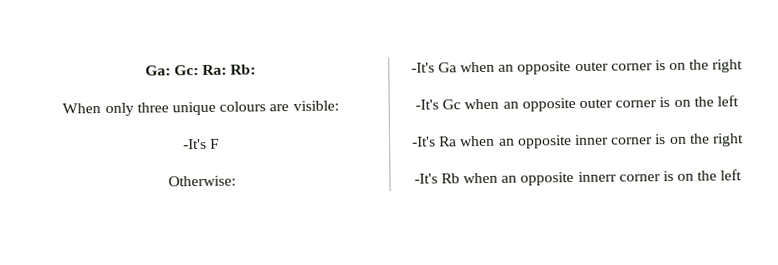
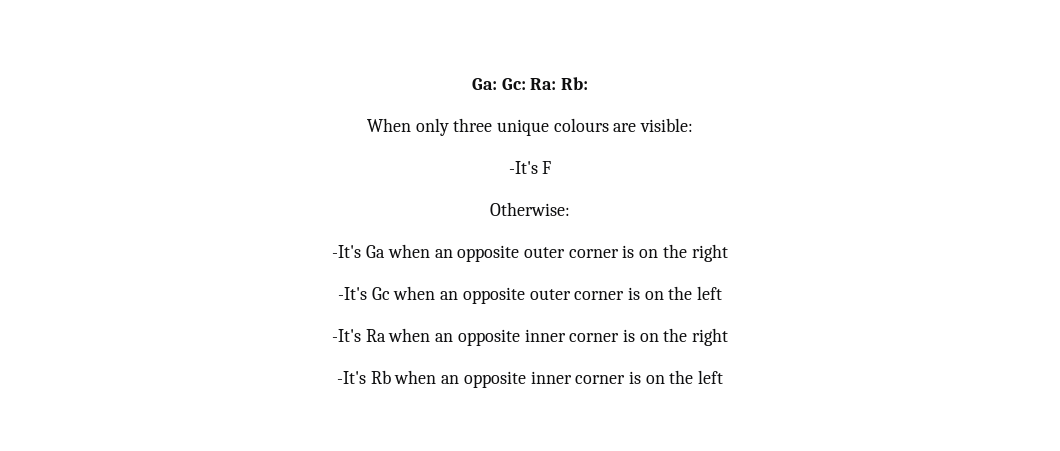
- -It's Rb when an opposite innerr corner is on the left
+ -It's Rb when an opposite inner corner is on the left

